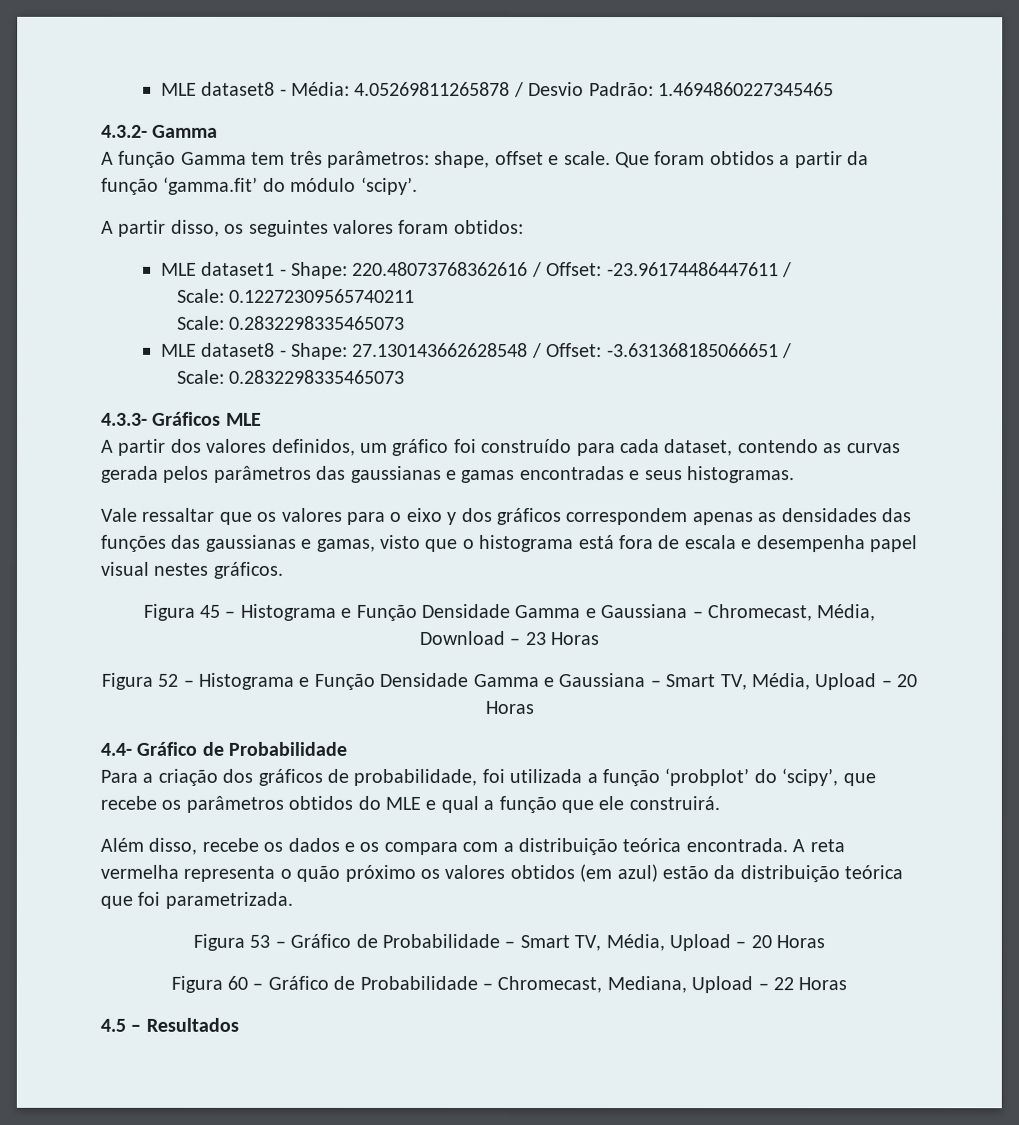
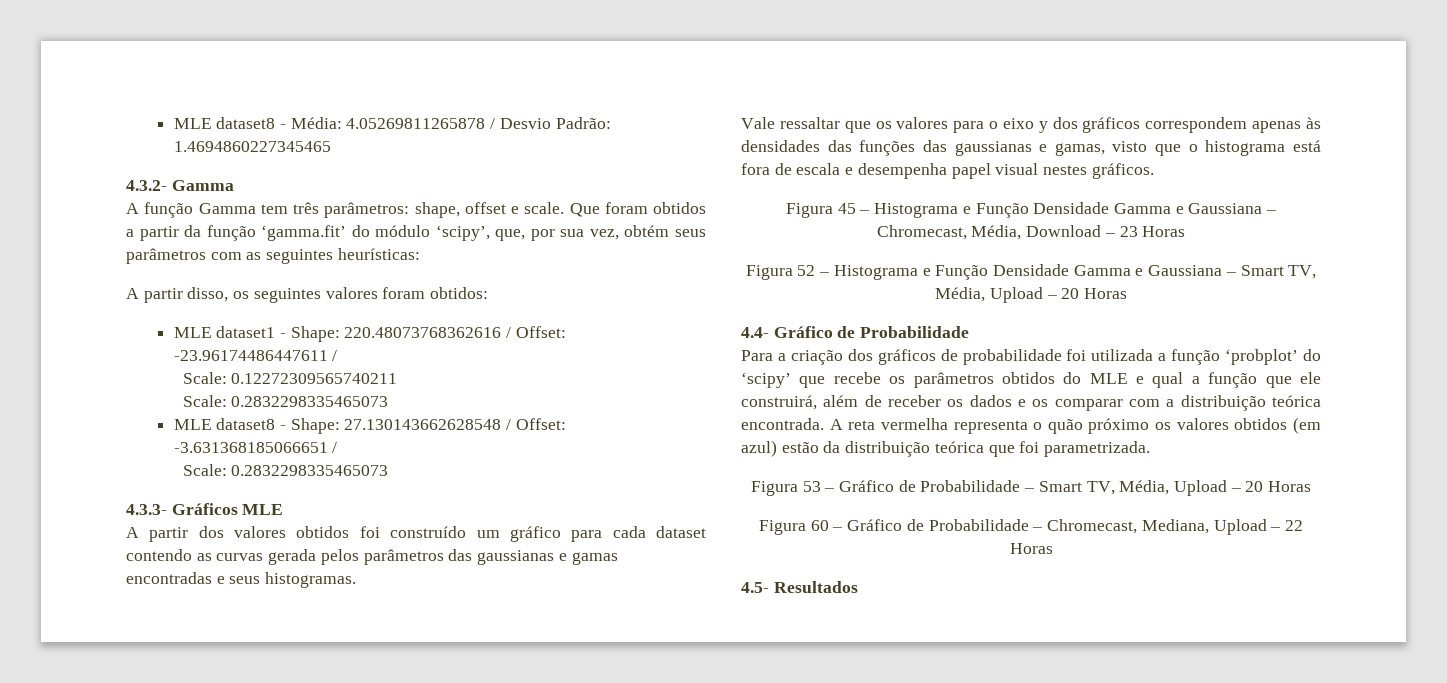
- Que foram obtidos a partir da função ‘gamma.fit’ do módulo ‘scipy’.
+ Que foram obtidos a partir da função ‘gamma.fit’ do módulo ‘scipy’, que, por sua vez, obtém seus parâmetros com as seguintes heurísticas:
- A partir dos valores definidos, um gráfico foi construído para cada dataset, contendo as curvas gerada pelos parâmetros das gaussianas e gamas encontradas e seus histogramas.
+ A partir dos valores obtidos foi construído um gráfico para cada dataset contendo as curvas gerada pelos parâmetros das gaussianas e gamas encontradas e seus histogramas.
- Vale ressaltar que os valores para o eixo y dos gráficos correspondem apenas as densidades das funções das gaussianas e gamas, visto que o histograma está fora de escala e desempenha papel visual nestes gráficos.
+ Vale ressaltar que os valores para o eixo y dos gráficos correspondem apenas às densidades das funções das gaussianas e gamas, visto que o histograma está fora de escala e desempenha papel visual nestes gráficos.
- Para a criação dos gráficos de probabilidade, foi utilizada a função ‘probplot’ do ‘scipy’, que recebe os parâmetros obtidos do MLE e qual a função que ele construirá.
- Além disso, recebe os dados e os compara com a distribuição teórica encontrada.
+ Para a criação dos gráficos de probabilidade foi utilizada a função ‘probplot’ do ‘scipy’ que recebe os parâmetros obtidos do MLE e qual a função que ele construirá, além de receber os dados e os comparar com a distribuição teórica encontrada.
- 4.5 – Resultados
+ 4.5- Resultados

